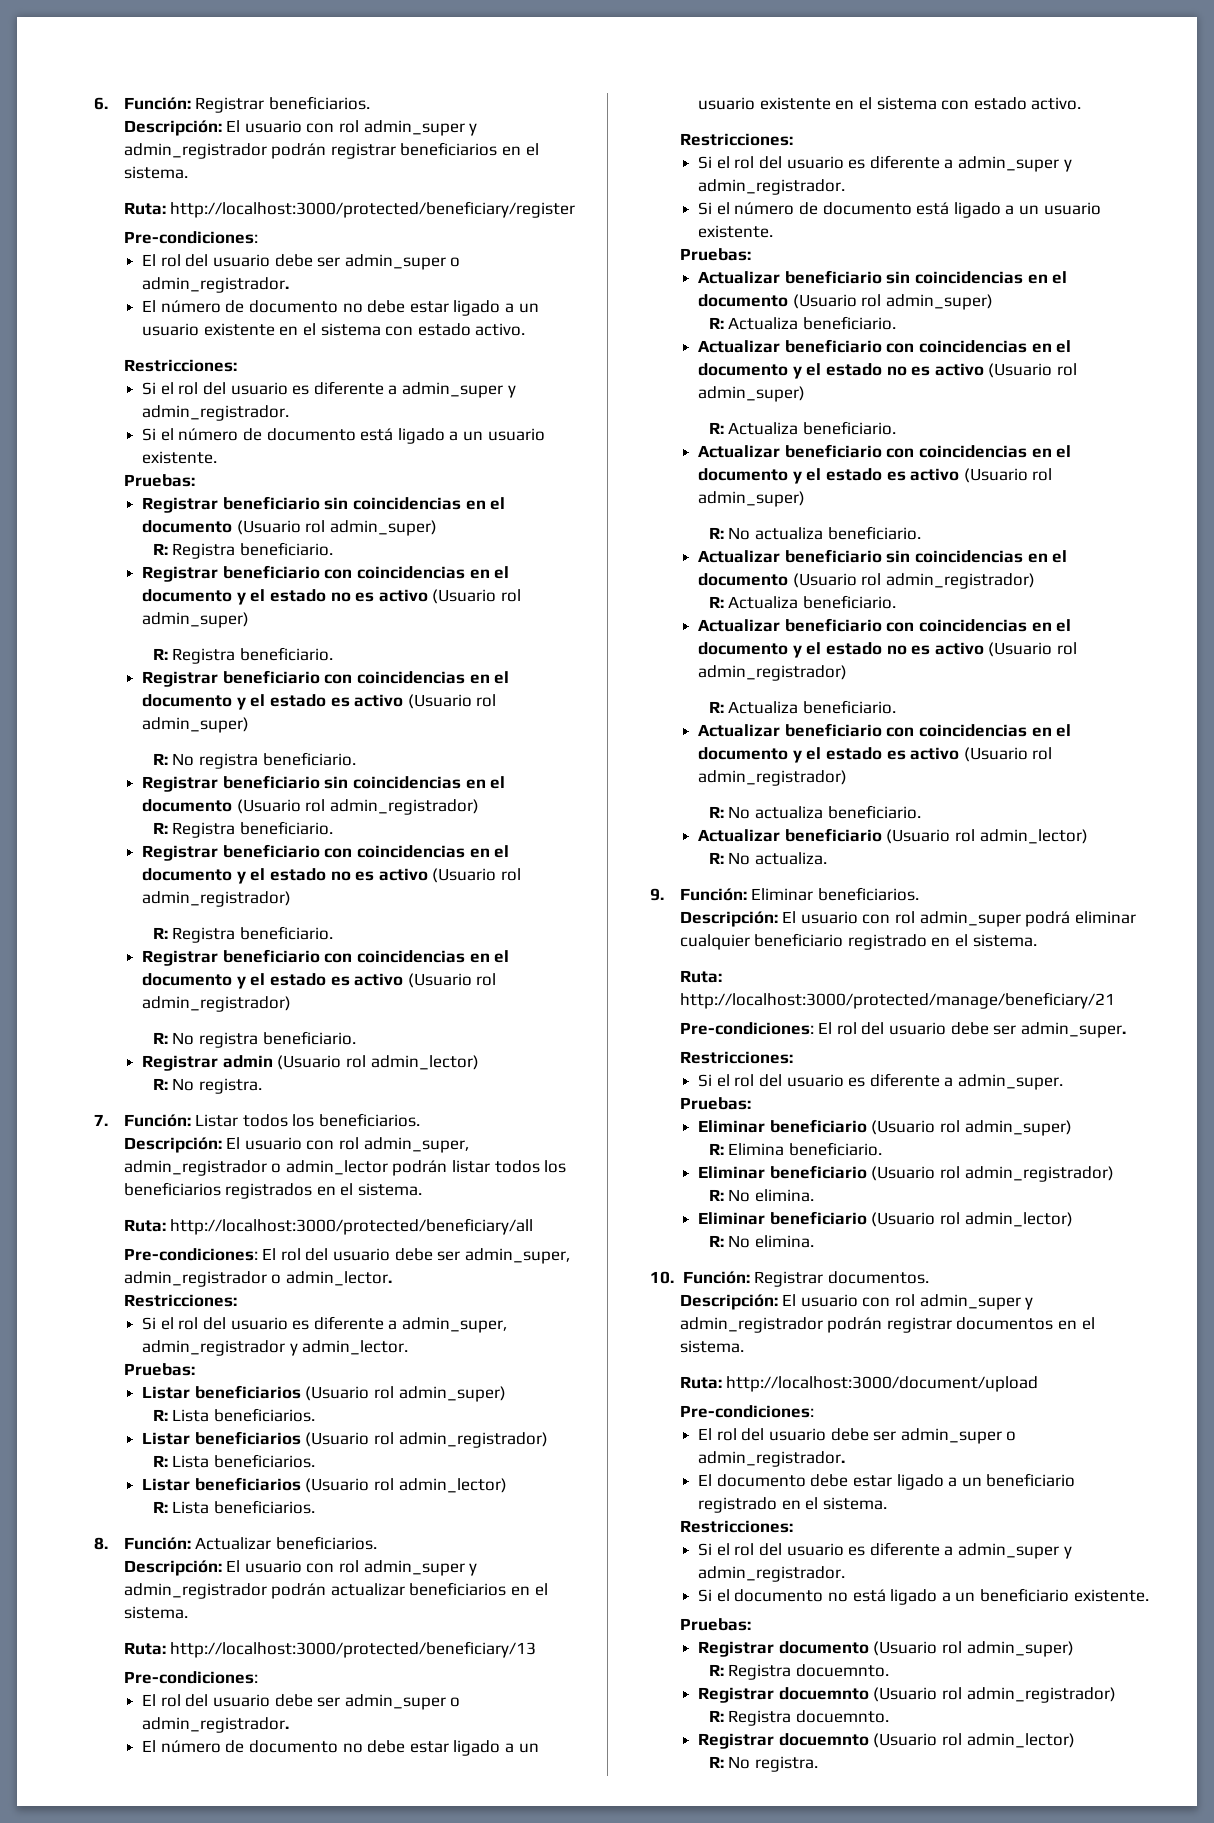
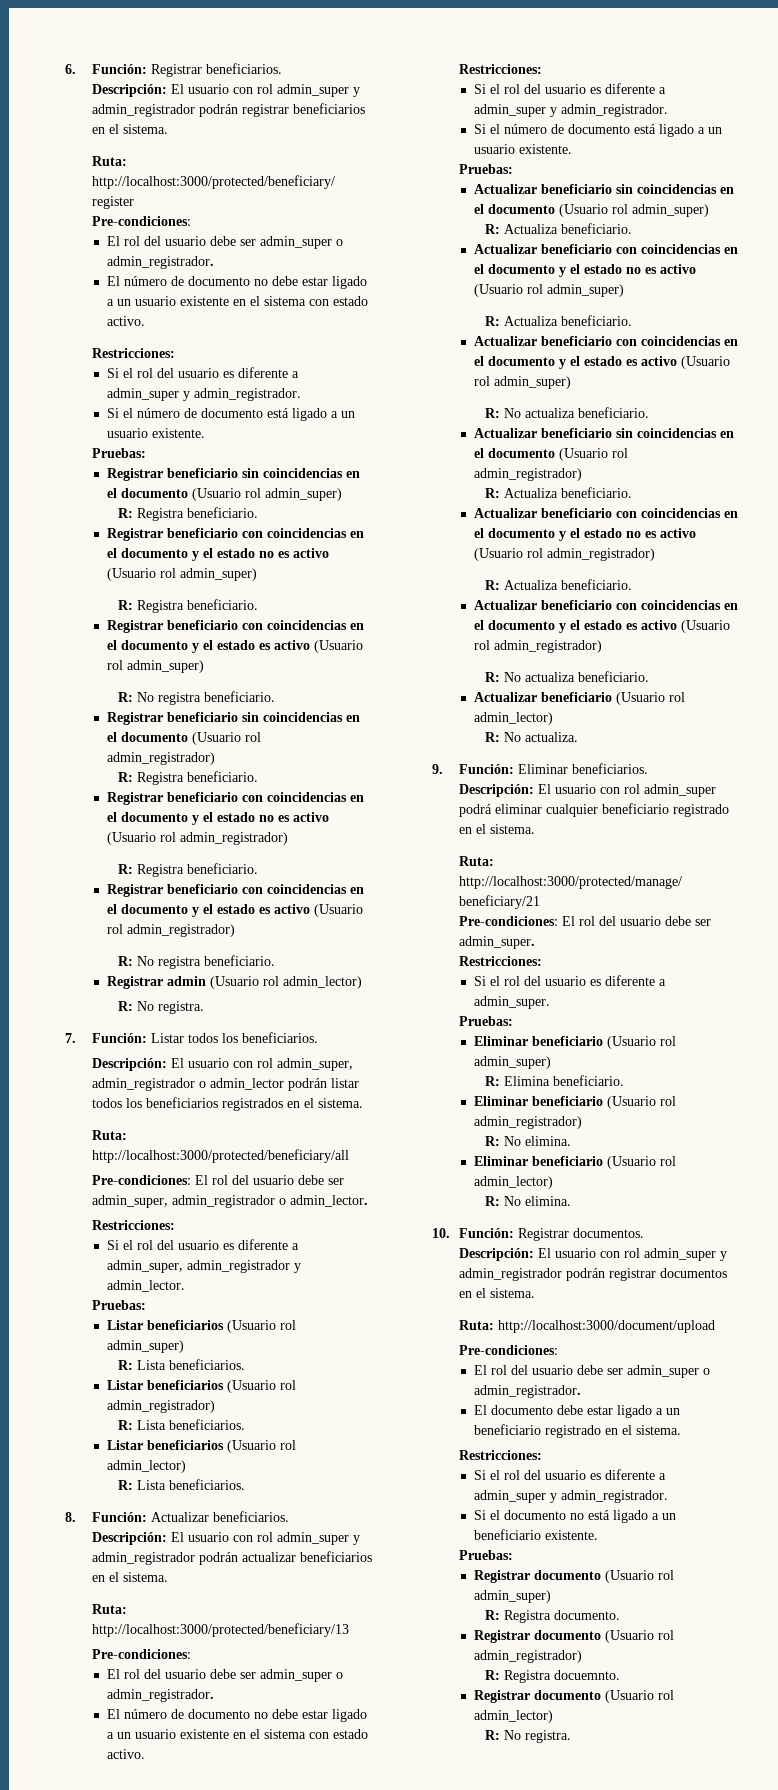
  Registrar documento (Usuario rol admin_super)
- R: Registra docuemnto.
- Registrar docuemnto (Usuario rol admin_registrador)
+ R: Registra documento.
+ Registrar documento (Usuario rol admin_registrador)
- Registrar docuemnto (Usuario rol admin_lector)
+ Registrar documento (Usuario rol admin_lector)

